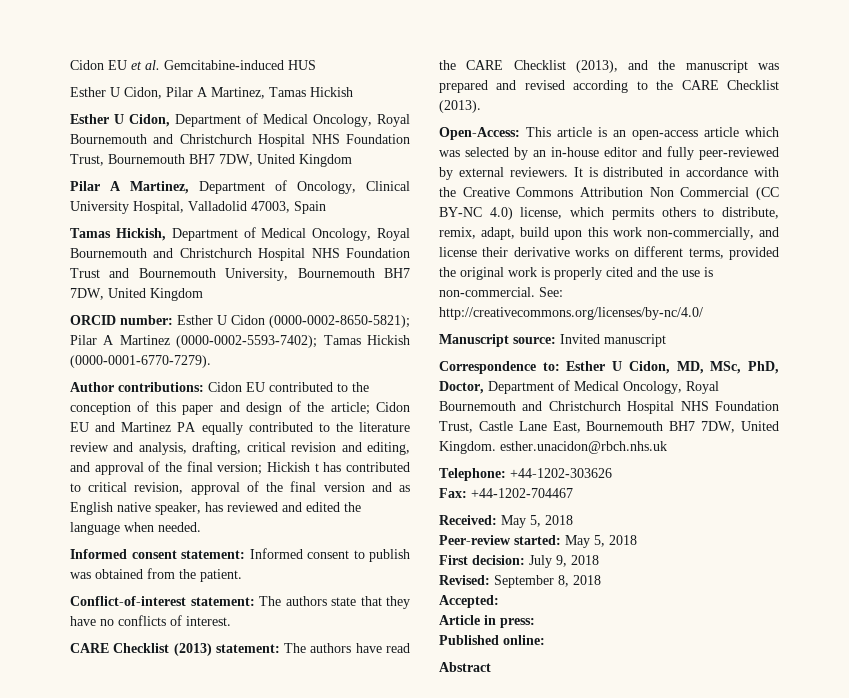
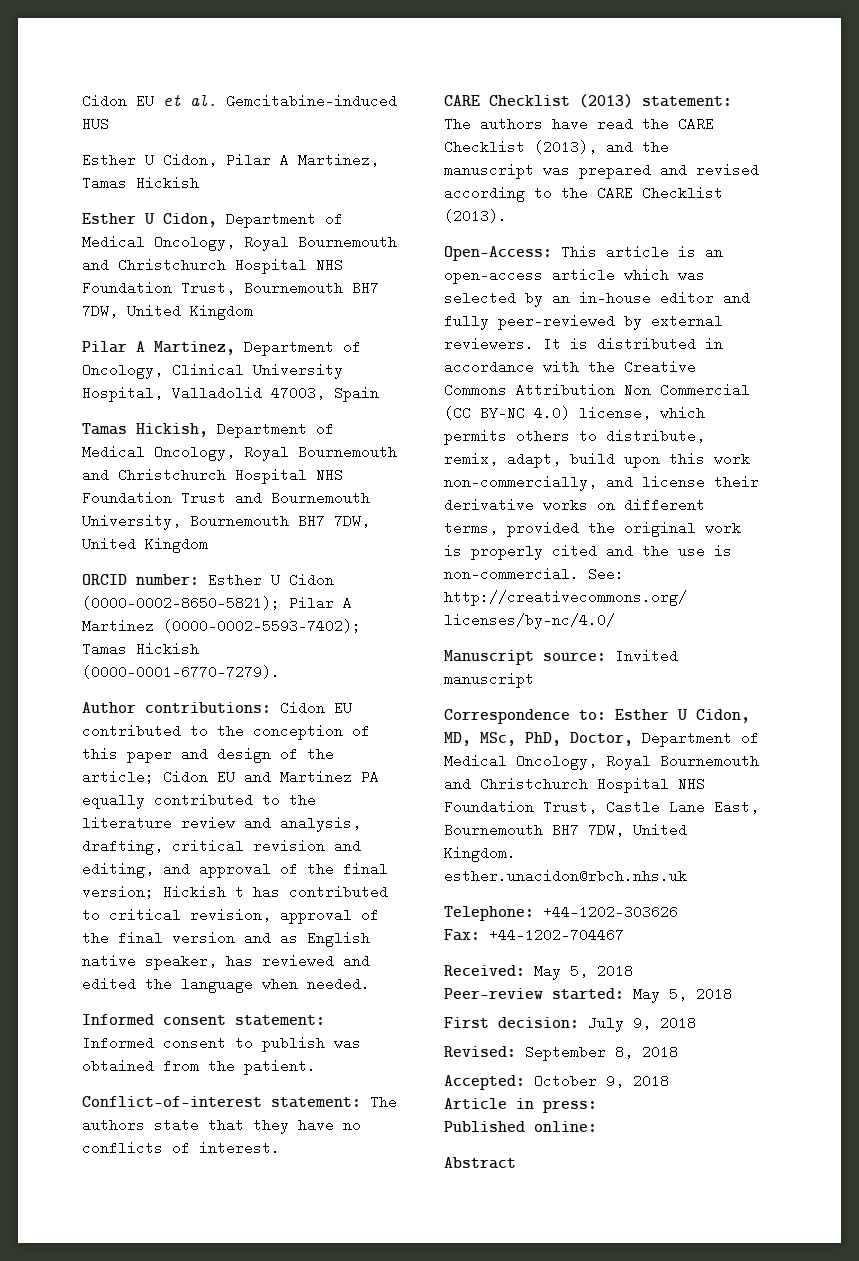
- Accepted:
+ Accepted: October 9, 2018

